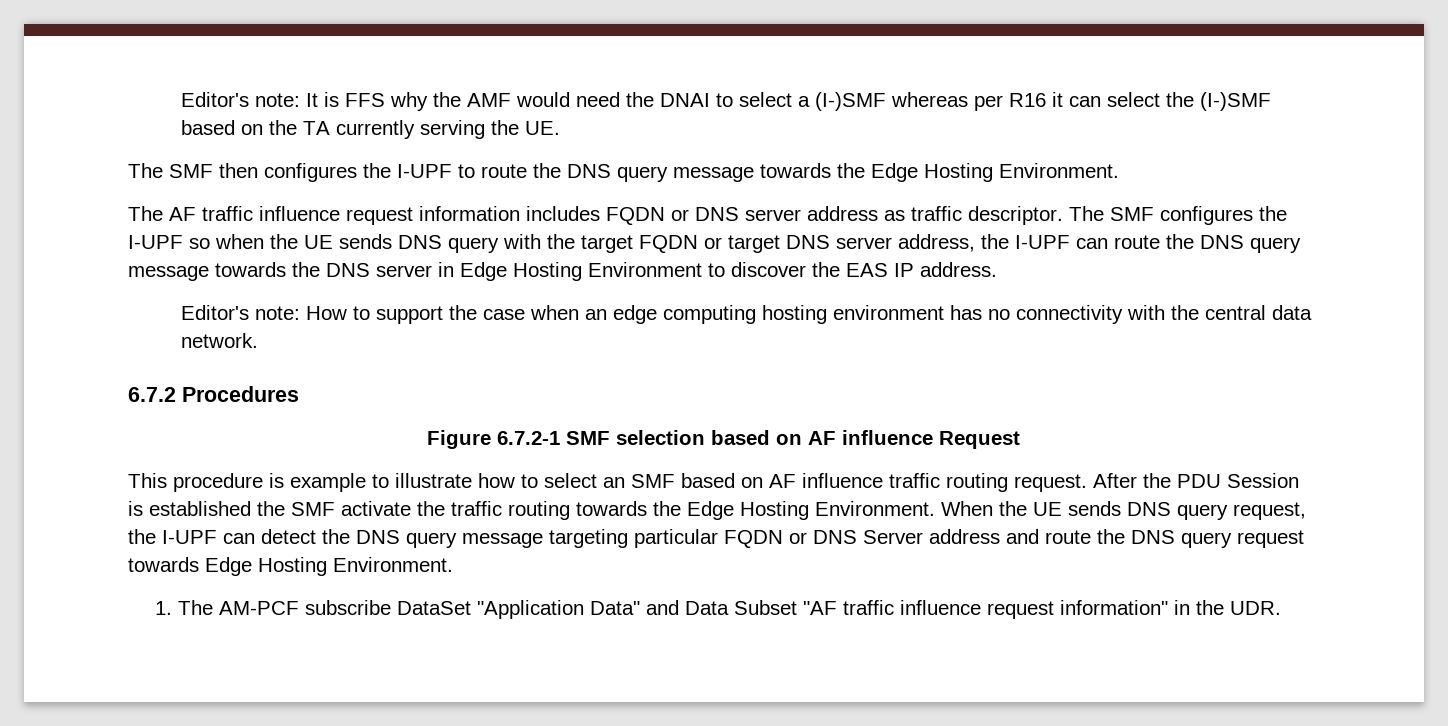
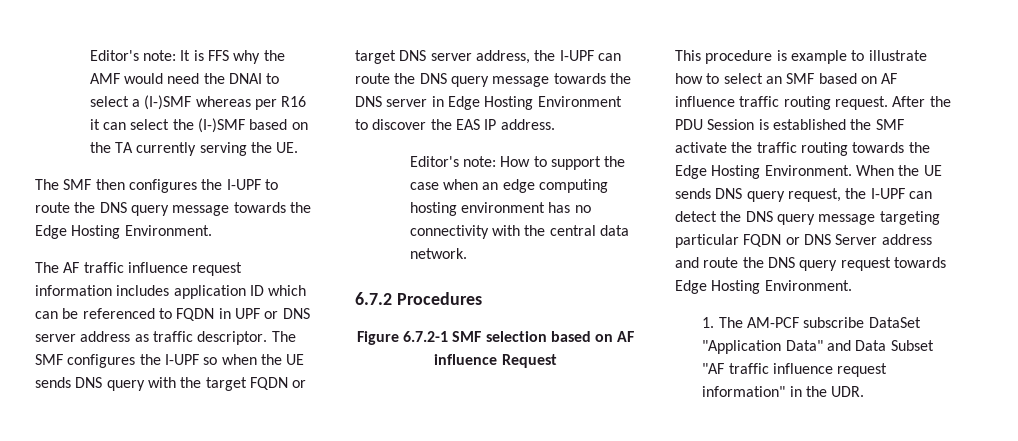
- The AF traffic influence request information includes FQDN or DNS server address as traffic descriptor.
+ The AF traffic influence request information includes application ID which can be referenced to FQDN in UPF or DNS server address as traffic descriptor.

